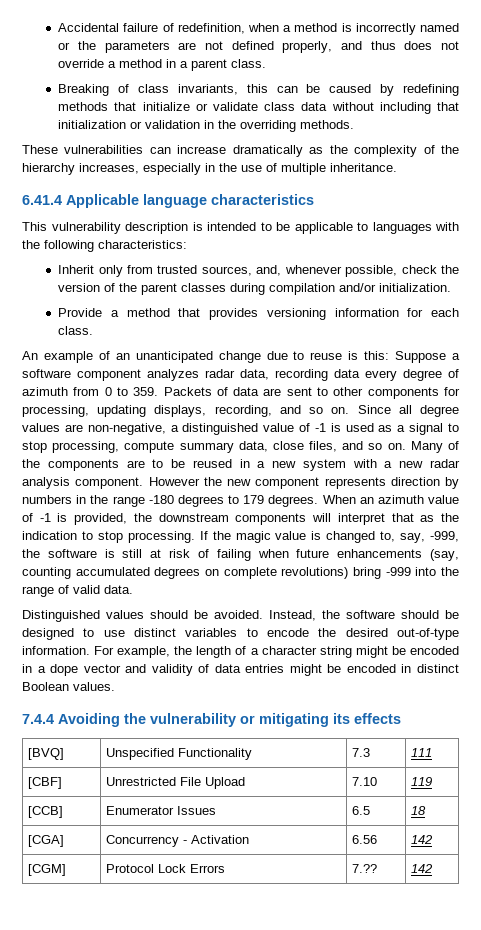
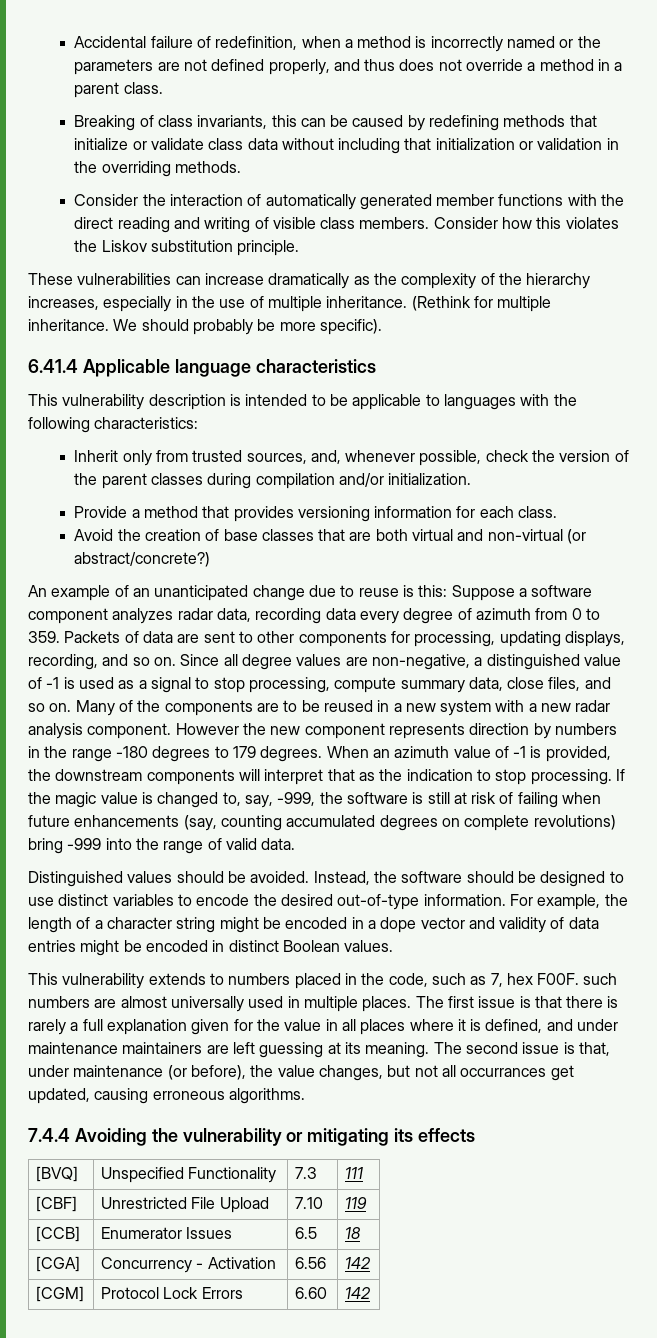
+ Consider the interaction of automatically generated member functions with the direct reading and writing of visible class members. Consider how this violates the Liskov substitution principle.
+ (Rethink for multiple inheritance. We should probably be more specific).
+ Avoid the creation of base classes that are both virtual and non-virtual (or abstract/concrete?)
+ This vulnerability extends to numbers placed in the code, such as 7, hex F00F. such numbers are almost universally used in multiple places. The first issue is that there is rarely a full explanation given for the value in all places where it is defined, and under maintenance maintainers are left guessing at its meaning. The second issue is that, under maintenance (or before), the value changes, but not all occurrances get updated, causing erroneous algorithms.
- [CGM] | Protocol Lock Errors | 7.?? | 142
+ [CGM] | Protocol Lock Errors | 6.60 | 142

